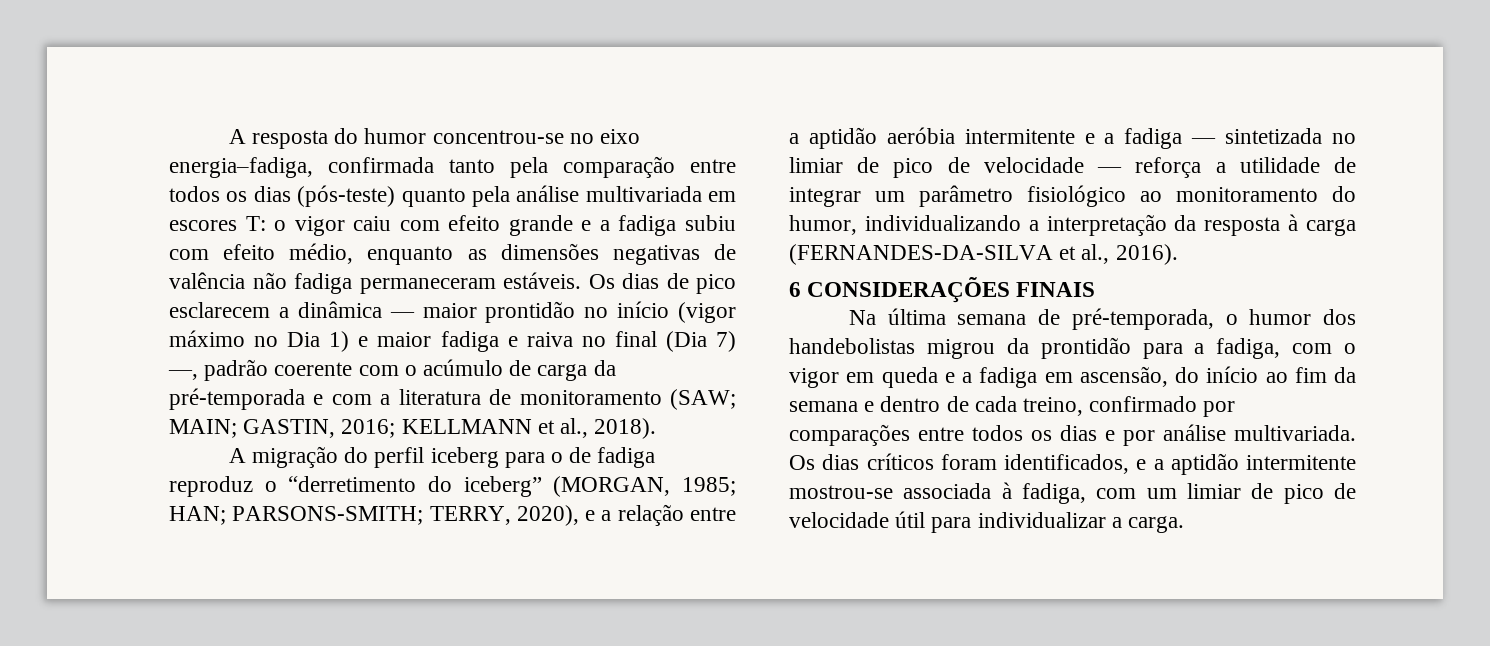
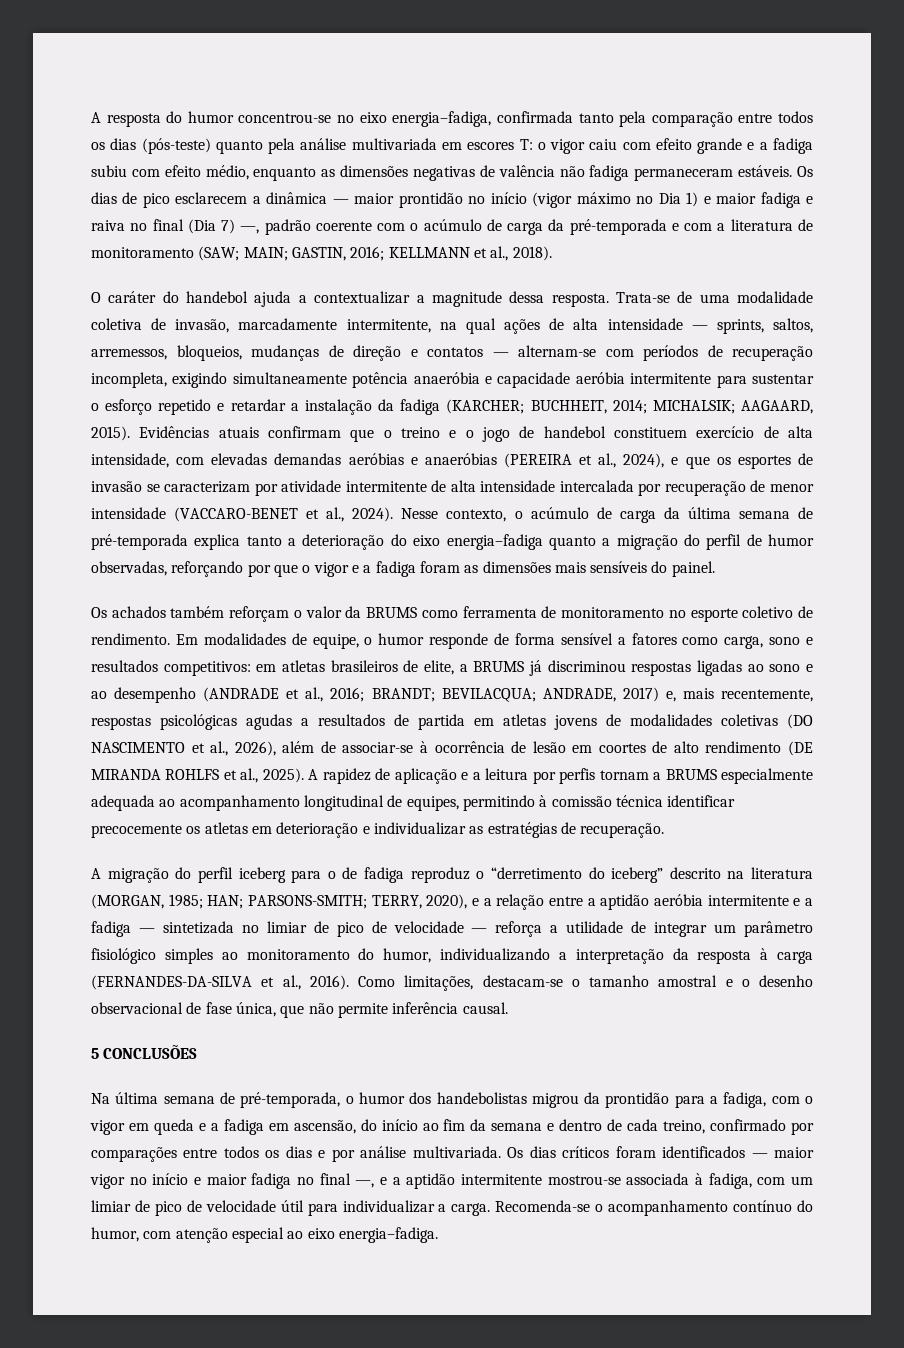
+ O caráter do handebol ajuda a contextualizar a magnitude dessa resposta. Trata-se de uma modalidade coletiva de invasão, marcadamente intermitente, na qual ações de alta intensidade — sprints, saltos, arremessos, bloqueios, mudanças de direção e contatos — alternam-se com períodos de recuperação incompleta, exigindo simultaneamente potência anaeróbia e capacidade aeróbia intermitente para sustentar o esforço repetido e retardar a instalação da fadiga (KARCHER; BUCHHEIT, 2014; MICHALSIK; AAGAARD, 2015). Evidências atuais confirmam que o treino e o jogo de handebol constituem exercício de alta intensidade, com elevadas demandas aeróbias e anaeróbias (PEREIRA et al., 2024), e que os esportes de invasão se caracterizam por atividade intermitente de alta intensidade intercalada por recuperação de menor intensidade (VACCARO-BENET et al., 2024). Nesse contexto, o acúmulo de carga da última semana de pré-temporada explica tanto a deterioração do eixo energia–fadiga quanto a migração do perfil de humor observadas, reforçando por que o vigor e a fadiga foram as dimensões mais sensíveis do painel.
+ Os achados também reforçam o valor da BRUMS como ferramenta de monitoramento no esporte coletivo de rendimento. Em modalidades de equipe, o humor responde de forma sensível a fatores como carga, sono e resultados competitivos: em atletas brasileiros de elite, a BRUMS já discriminou respostas ligadas ao sono e ao desempenho (ANDRADE et al., 2016; BRANDT; BEVILACQUA; ANDRADE, 2017) e, mais recentemente, respostas psicológicas agudas a resultados de partida em atletas jovens de modalidades coletivas (DO NASCIMENTO et al., 2026), além de associar-se à ocorrência de lesão em coortes de alto rendimento (DE MIRANDA ROHLFS et al., 2025). A rapidez de aplicação e a leitura por perfis tornam a BRUMS especialmente adequada ao acompanhamento longitudinal de equipes, permitindo à comissão técnica identificar precocemente os atletas em deterioração e individualizar as estratégias de recuperação.
- A migração do perfil iceberg para o de fadiga reproduz o “derretimento do iceberg” (MORGAN, 1985;
+ A migração do perfil iceberg para o de fadiga reproduz o “derretimento do iceberg” descrito na literatura (MORGAN, 1985;
- TERRY, 2020), e a relação entre a aptidão aeróbia intermitente e a fadiga — sintetizada no limiar de pico de velocidade — reforça a utilidade de integrar um parâmetro fisiológico ao monitoramento do humor, individualizando a interpretação da resposta à carga (FERNANDES-DA-SILVA et al., 2016).
- 6 CONSIDERAÇÕES FINAIS
+ TERRY, 2020), e a relação entre a aptidão aeróbia intermitente e a fadiga — sintetizada no limiar de pico de velocidade — reforça a utilidade de integrar um parâmetro fisiológico simples ao monitoramento do humor, individualizando a interpretação da resposta à carga (FERNANDES-DA-SILVA et al., 2016). Como limitações, destacam-se o tamanho amostral e o desenho observacional de fase única, que não permite inferência causal.
+ 5 CONCLUSÕES
- Os dias críticos foram identificados, e a aptidão intermitente mostrou-se associada à fadiga, com um limiar de pico de velocidade útil para individualizar a carga.
+ Os dias críticos foram identificados — maior vigor no início e maior fadiga no final —, e a aptidão intermitente mostrou-se associada à fadiga, com um limiar de pico de velocidade útil para individualizar a carga.
+ Recomenda-se o acompanhamento contínuo do humor, com atenção especial ao eixo energia–fadiga.

